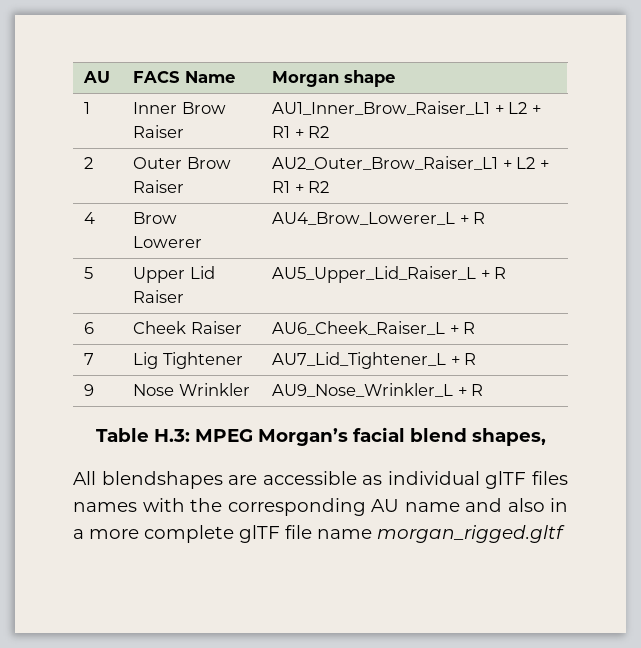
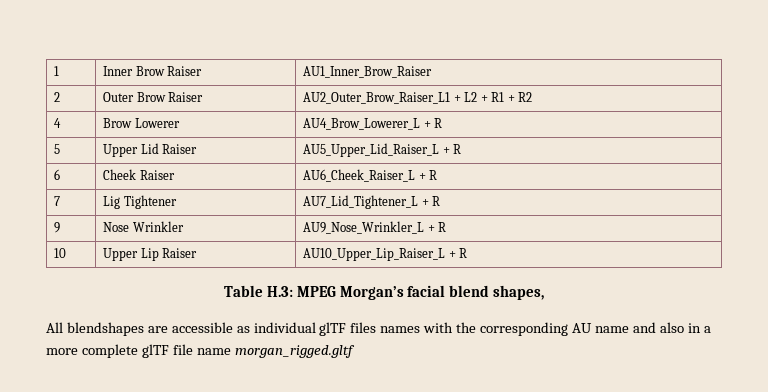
- AU | FACS Name | Morgan shape
- 1 | Inner Brow Raiser | AU1_Inner_Brow_Raiser_L1 + L2 + R1 + R2
+ 1 | Inner Brow Raiser | AU1_Inner_Brow_Raiser
+ 10 | Upper Lip Raiser | AU10_Upper_Lip_Raiser_L + R

